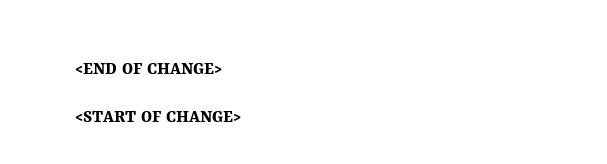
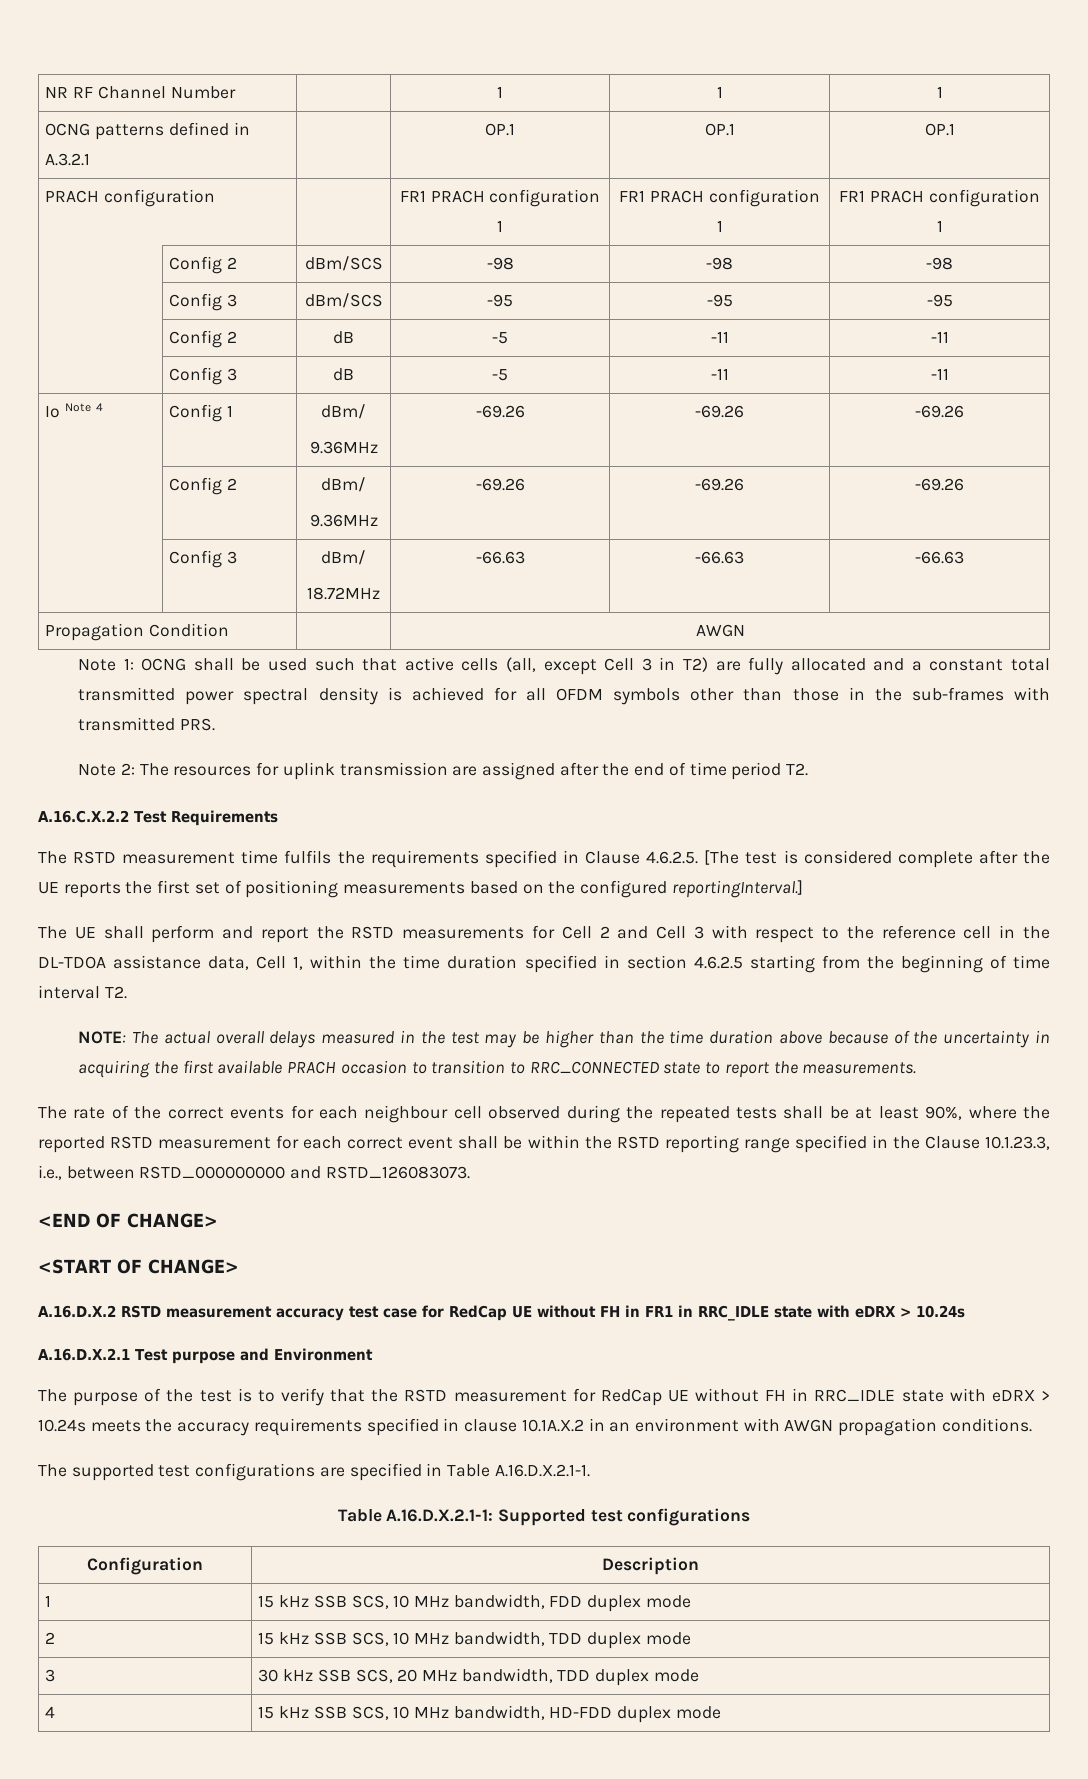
+ NR RF Channel Number | | 1 | 1 | 1
+ OCNG patterns defined in A.3.2.1 | | OP.1 | OP.1 | OP.1
+ PRACH configuration | | FR1 PRACH configuration 1 | FR1 PRACH configuration 1 | FR1 PRACH configuration 1
+ | Config 2 | dBm/SCS | -98 | -98 | -98
+ | Config 3 | dBm/SCS | -95 | -95 | -95
+ | Config 2 | dB | -5 | -11 | -11
+ | Config 3 | dB | -5 | -11 | -11
+ Io Note 4 | Config 1 | dBm/
+ 9.36MHz | -69.26 | -69.26 | -69.26
+ | Config 2 | dBm/
+ 9.36MHz | -69.26 | -69.26 | -69.26
+ | Config 3 | dBm/
+ 18.72MHz | -66.63 | -66.63 | -66.63
+ Propagation Condition | | AWGN
+ Note 1: OCNG shall be used such that active cells (all, except Cell 3 in T2) are fully allocated and a constant total transmitted power spectral density is achieved for all OFDM symbols other than those in the sub-frames with transmitted PRS.
+ Note 2: The resources for uplink transmission are assigned after the end of time period T2.
+ A.16.C.X.2.2 Test Requirements
+ The RSTD measurement time fulfils the requirements specified in Clause 4.6.2.5. [The test is considered complete after the UE reports the first set of positioning measurements based on the configured reportingInterval.]
+ The UE shall perform and report the RSTD measurements for Cell 2 and Cell 3 with respect to the reference cell in the DL-TDOA assistance data, Cell 1, within the time duration specified in section 4.6.2.5 starting from the beginning of time interval T2.
+ NOTE: The actual overall delays measured in the test may be higher than the time duration above because of the uncertainty in acquiring the first available PRACH occasion to transition to RRC_CONNECTED state to report the measurements.
+ The rate of the correct events for each neighbour cell observed during the repeated tests shall be at least 90%, where the reported RSTD measurement for each correct event shall be within the RSTD reporting range specified in the Clause 10.1.23.3, i.e., between RSTD_000000000 and RSTD_126083073.
+ A.16.D.X.2 RSTD measurement accuracy test case for RedCap UE without FH in FR1 in RRC_IDLE state with eDRX > 10.24s
+ A.16.D.X.2.1 Test purpose and Environment
+ The purpose of the test is to verify that the RSTD measurement for RedCap UE without FH in RRC_IDLE state with eDRX > 10.24s meets the accuracy requirements specified in clause 10.1A.X.2 in an environment with AWGN propagation conditions.
+ The supported test configurations are specified in Table A.16.D.X.2.1-1.
+ Table A.16.D.X.2.1-1: Supported test configurations
+ Configuration | Description
+ 1 | 15 kHz SSB SCS, 10 MHz bandwidth, FDD duplex mode
+ 2 | 15 kHz SSB SCS, 10 MHz bandwidth, TDD duplex mode
+ 3 | 30 kHz SSB SCS, 20 MHz bandwidth, TDD duplex mode
+ 4 | 15 kHz SSB SCS, 10 MHz bandwidth, HD-FDD duplex mode

